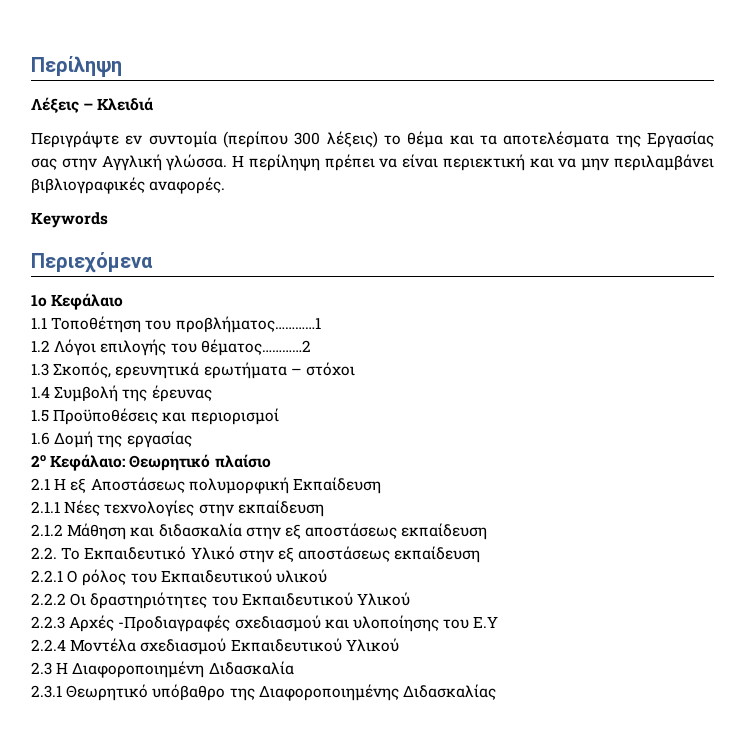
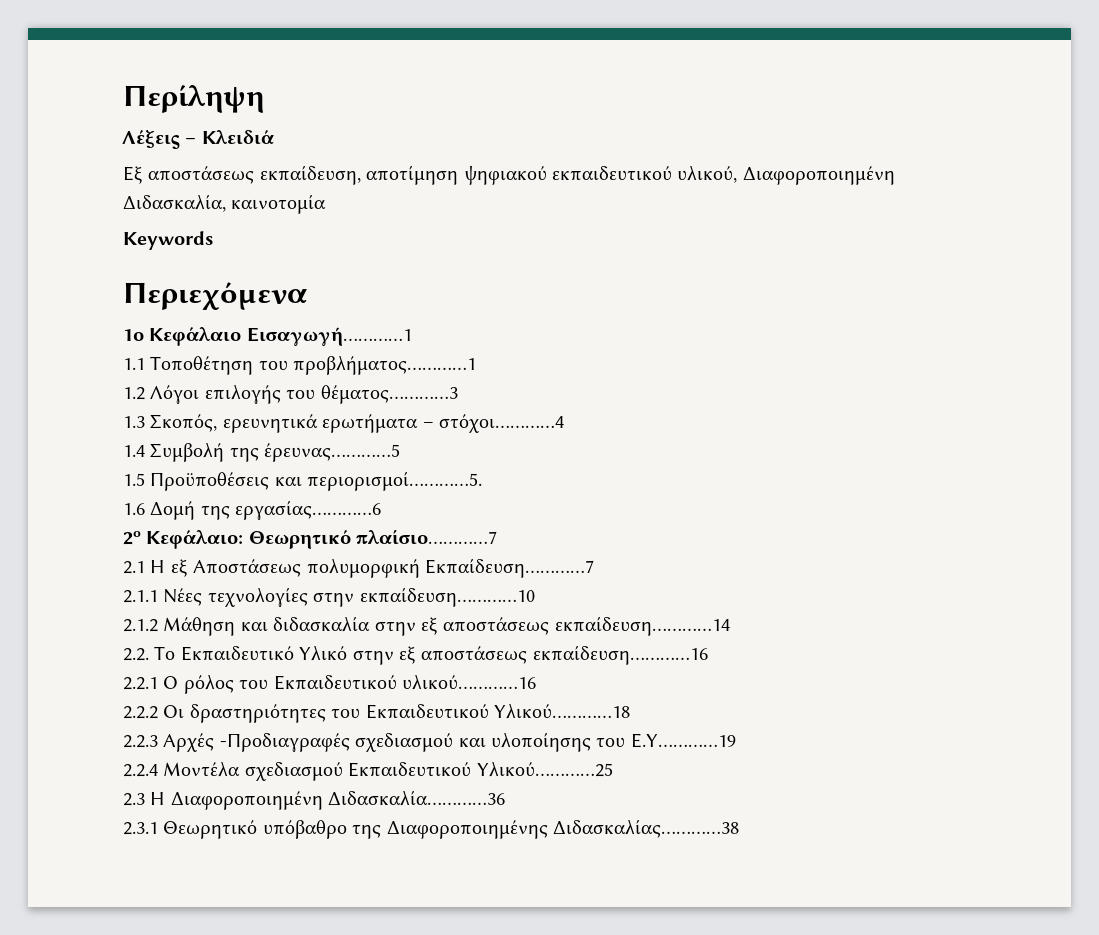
- Περιγράψτε εν συντομία (περίπου 300 λέξεις) το θέμα και τα αποτελέσματα της Εργασίας σας στην Αγγλική γλώσσα. Η περίληψη πρέπει να είναι περιεκτική και να μην περιλαμβάνει βιβλιογραφικές αναφορές.
+ Εξ αποστάσεως εκπαίδευση, αποτίμηση ψηφιακού εκπαιδευτικού υλικού, Διαφοροποιημένη Διδασκαλία, καινοτομία
- 1ο Κεφάλαιο
+ 1ο Κεφάλαιο Εισαγωγή…………1
- 1.2 Λόγοι επιλογής του θέματος…………2
+ 1.2 Λόγοι επιλογής του θέματος…………3
- 1.3 Σκοπός, ερευνητικά ερωτήματα – στόχοι
+ 1.3 Σκοπός, ερευνητικά ερωτήματα – στόχοι…………4
- 1.4 Συμβολή της έρευνας
+ 1.4 Συμβολή της έρευνας…………5
- 1.5 Προϋποθέσεις και περιορισμοί
+ 1.5 Προϋποθέσεις και περιορισμοί…………5.
- 1.6 Δομή της εργασίας
+ 1.6 Δομή της εργασίας…………6
- 2ο Κεφάλαιο: Θεωρητικό πλαίσιο
+ 2ο Κεφάλαιο: Θεωρητικό πλαίσιο…………7
- 2.1 Η εξ Αποστάσεως πολυμορφική Εκπαίδευση
+ 2.1 Η εξ Αποστάσεως πολυμορφική Εκπαίδευση…………7
- 2.1.1 Νέες τεχνολογίες στην εκπαίδευση
+ 2.1.1 Νέες τεχνολογίες στην εκπαίδευση…………10
- 2.1.2 Μάθηση και διδασκαλία στην εξ αποστάσεως εκπαίδευση
+ 2.1.2 Μάθηση και διδασκαλία στην εξ αποστάσεως εκπαίδευση…………14
- 2.2. Το Εκπαιδευτικό Υλικό στην εξ αποστάσεως εκπαίδευση
+ 2.2. Το Εκπαιδευτικό Υλικό στην εξ αποστάσεως εκπαίδευση…………16
- 2.2.1 Ο ρόλος του Εκπαιδευτικού υλικού
+ 2.2.1 Ο ρόλος του Εκπαιδευτικού υλικού…………16
- 2.2.2 Οι δραστηριότητες του Εκπαιδευτικού Υλικού
+ 2.2.2 Οι δραστηριότητες του Εκπαιδευτικού Υλικού…………18
- 2.2.3 Αρχές -Προδιαγραφές σχεδιασμού και υλοποίησης του Ε.Υ
+ 2.2.3 Αρχές -Προδιαγραφές σχεδιασμού και υλοποίησης του Ε.Υ…………19
- 2.2.4 Μοντέλα σχεδιασμού Εκπαιδευτικού Υλικού
+ 2.2.4 Μοντέλα σχεδιασμού Εκπαιδευτικού Υλικού…………25
- 2.3 Η Διαφοροποιημένη Διδασκαλία
+ 2.3 Η Διαφοροποιημένη Διδασκαλία…………36
- 2.3.1 Θεωρητικό υπόβαθρο της Διαφοροποιημένης Διδασκαλίας
+ 2.3.1 Θεωρητικό υπόβαθρο της Διαφοροποιημένης Διδασκαλίας…………38

